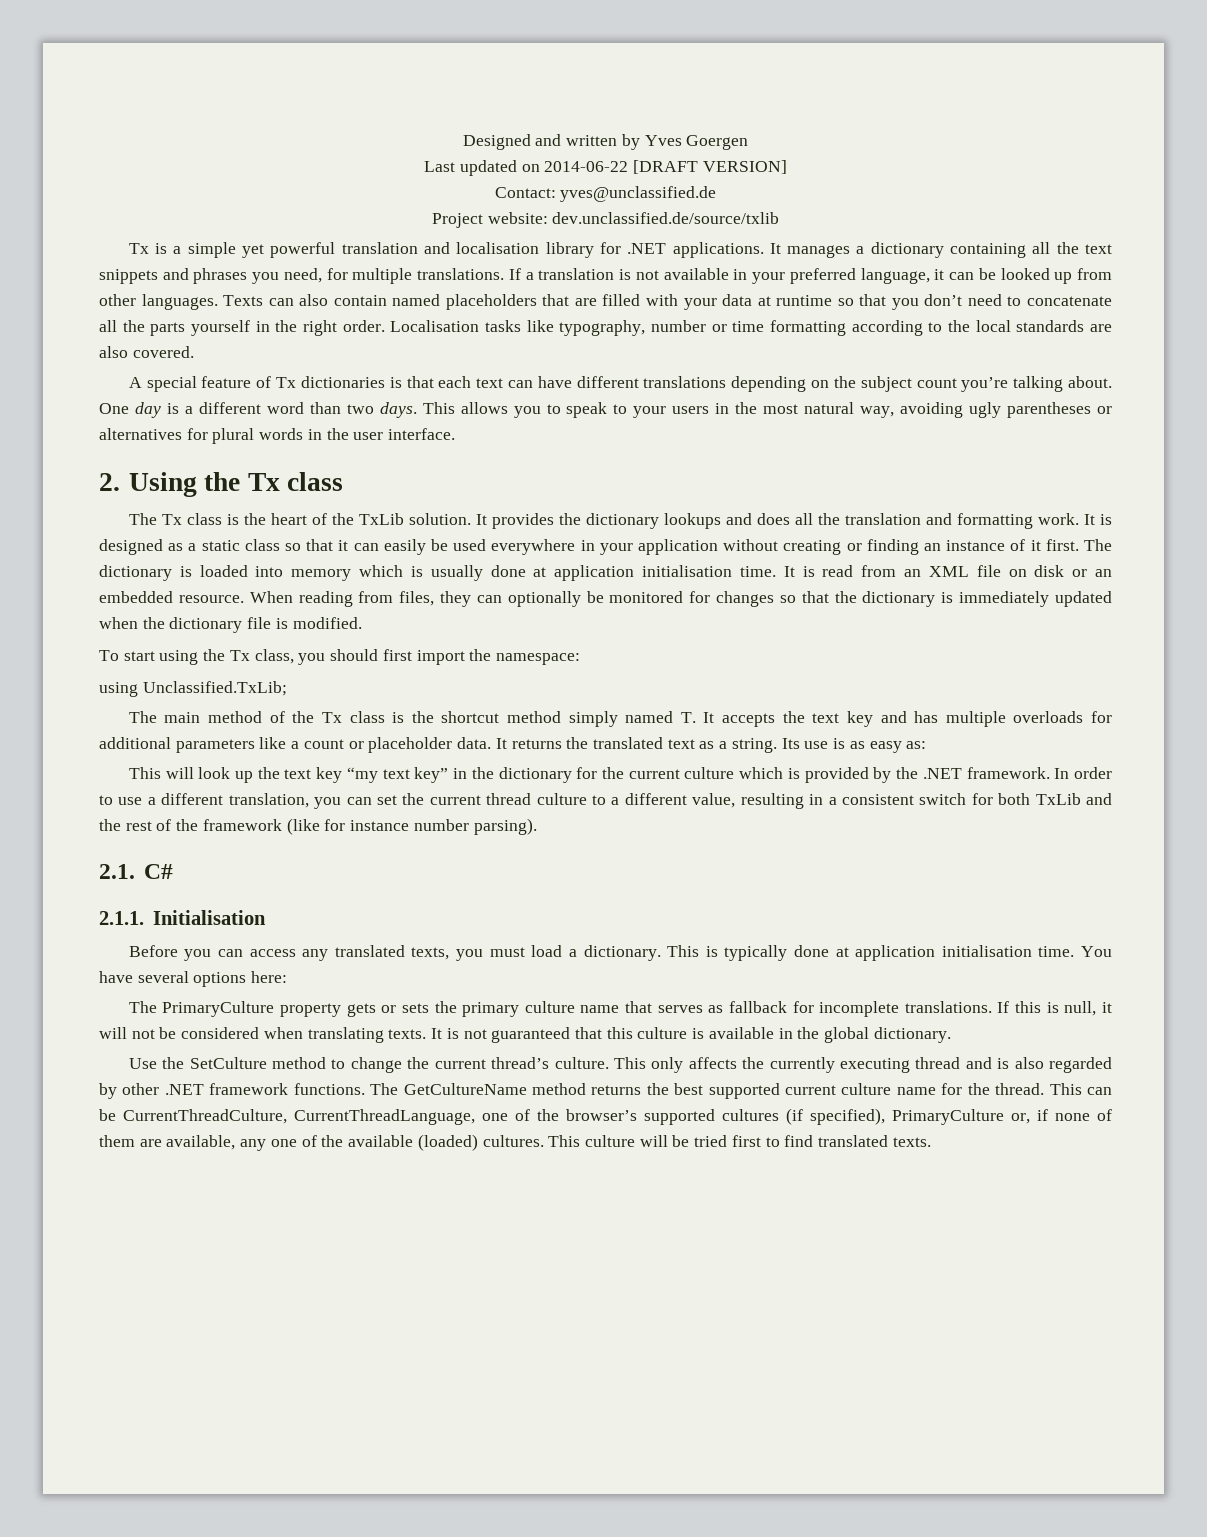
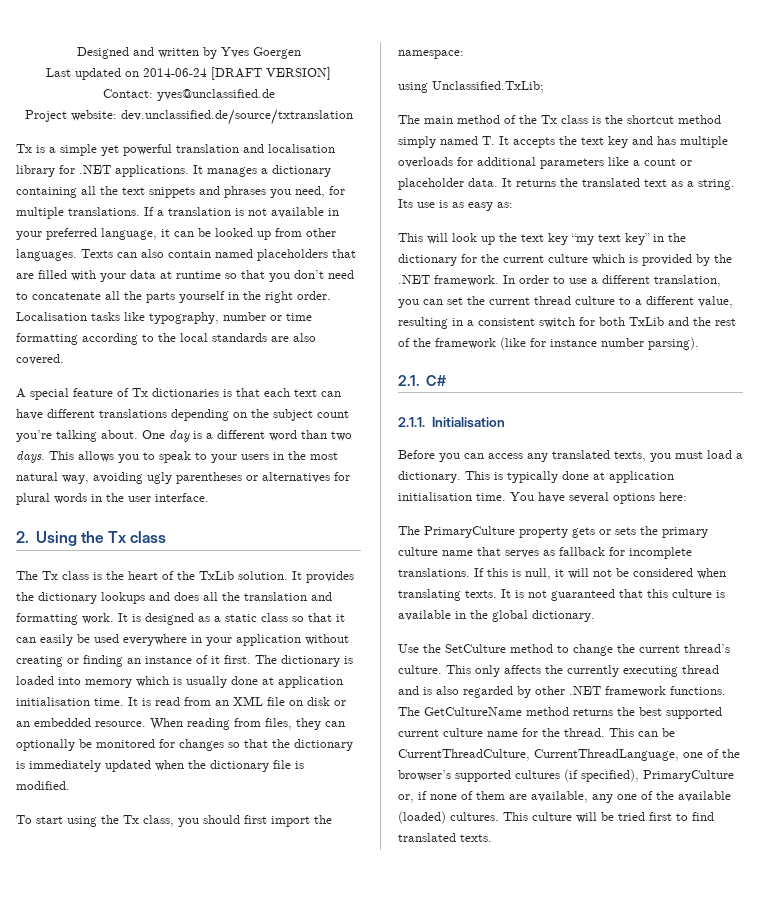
- Last updated on 2014-06-22 [DRAFT VERSION]
+ Last updated on 2014-06-24 [DRAFT VERSION]
- Project website: dev.unclassified.de/source/txlib
+ Project website: dev.unclassified.de/source/txtranslation

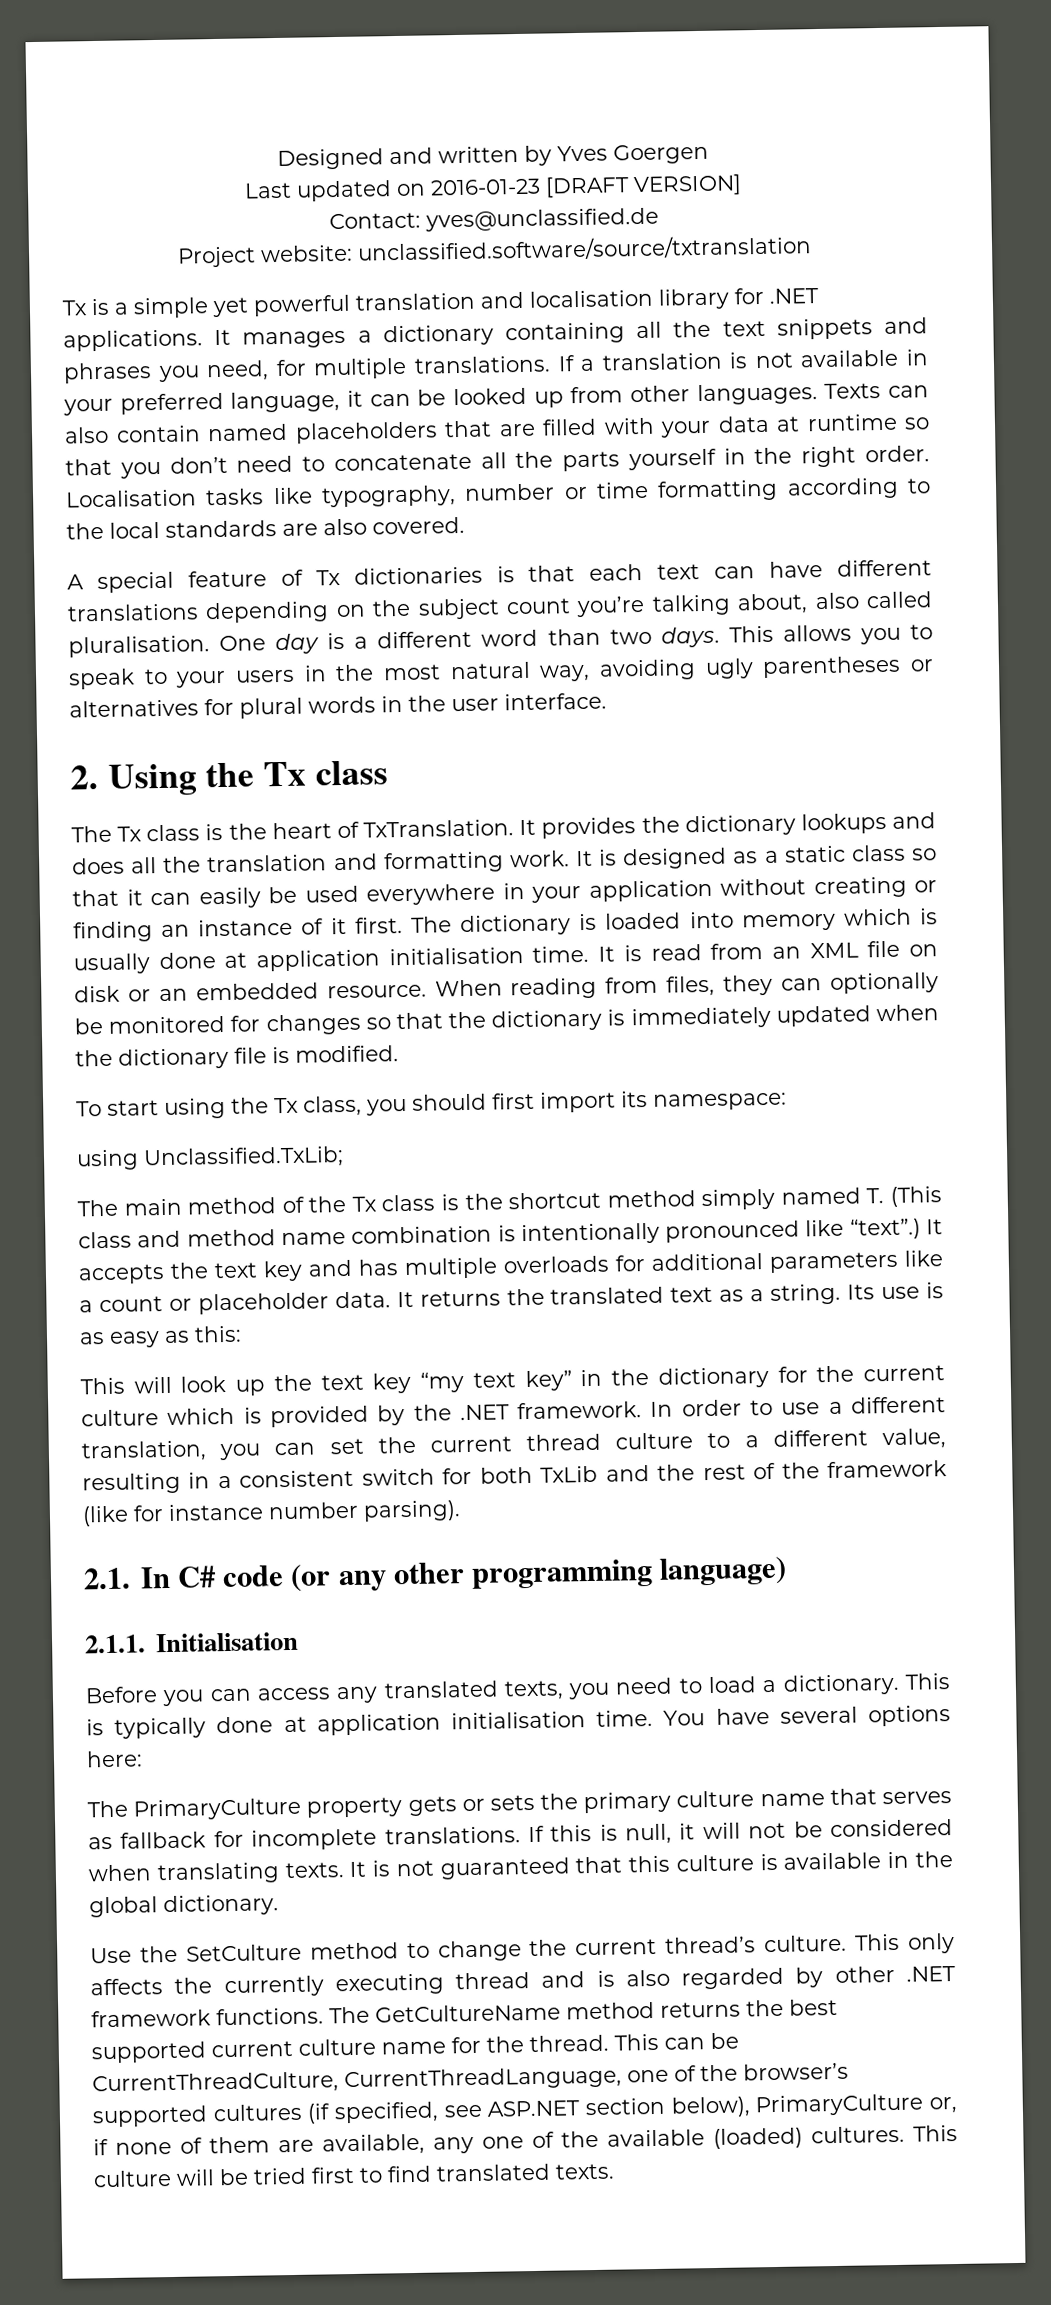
- Last updated on 2014-06-24 [DRAFT VERSION]
+ Last updated on 2016-01-23 [DRAFT VERSION]
- Project website: dev.unclassified.de/source/txtranslation
+ Project website: unclassified.software/source/txtranslation
- A special feature of Tx dictionaries is that each text can have different translations depending on the subject count you’re talking about.
+ A special feature of Tx dictionaries is that each text can have different translations depending on the subject count you’re talking about, also called pluralisation.
- The Tx class is the heart of the TxLib solution.
+ The Tx class is the heart of TxTranslation.
- To start using the Tx class, you should first import the namespace:
+ To start using the Tx class, you should first import its namespace:
- The main method of the Tx class is the shortcut method simply named T. It accepts the text key and has multiple overloads for additional parameters like a count or placeholder data.
+ The main method of the Tx class is the shortcut method simply named T. (This class and method name combination is intentionally pronounced like “text”.) It accepts the text key and has multiple overloads for additional parameters like a count or placeholder data.
- Its use is as easy as:
+ Its use is as easy as this:
- 2.1. C#
+ 2.1. In C# code (or any other programming language)
- Before you can access any translated texts, you must load a dictionary.
+ Before you can access any translated texts, you need to load a dictionary.
- This can be CurrentThreadCulture, CurrentThreadLanguage, one of the browser’s supported cultures (if specified), PrimaryCulture or, if none of them are available, any one of the available (loaded) cultures.
+ This can be CurrentThreadCulture, CurrentThreadLanguage, one of the browser’s supported cultures (if specified, see ASP.NET section below), PrimaryCulture or, if none of them are available, any one of the available (loaded) cultures.

